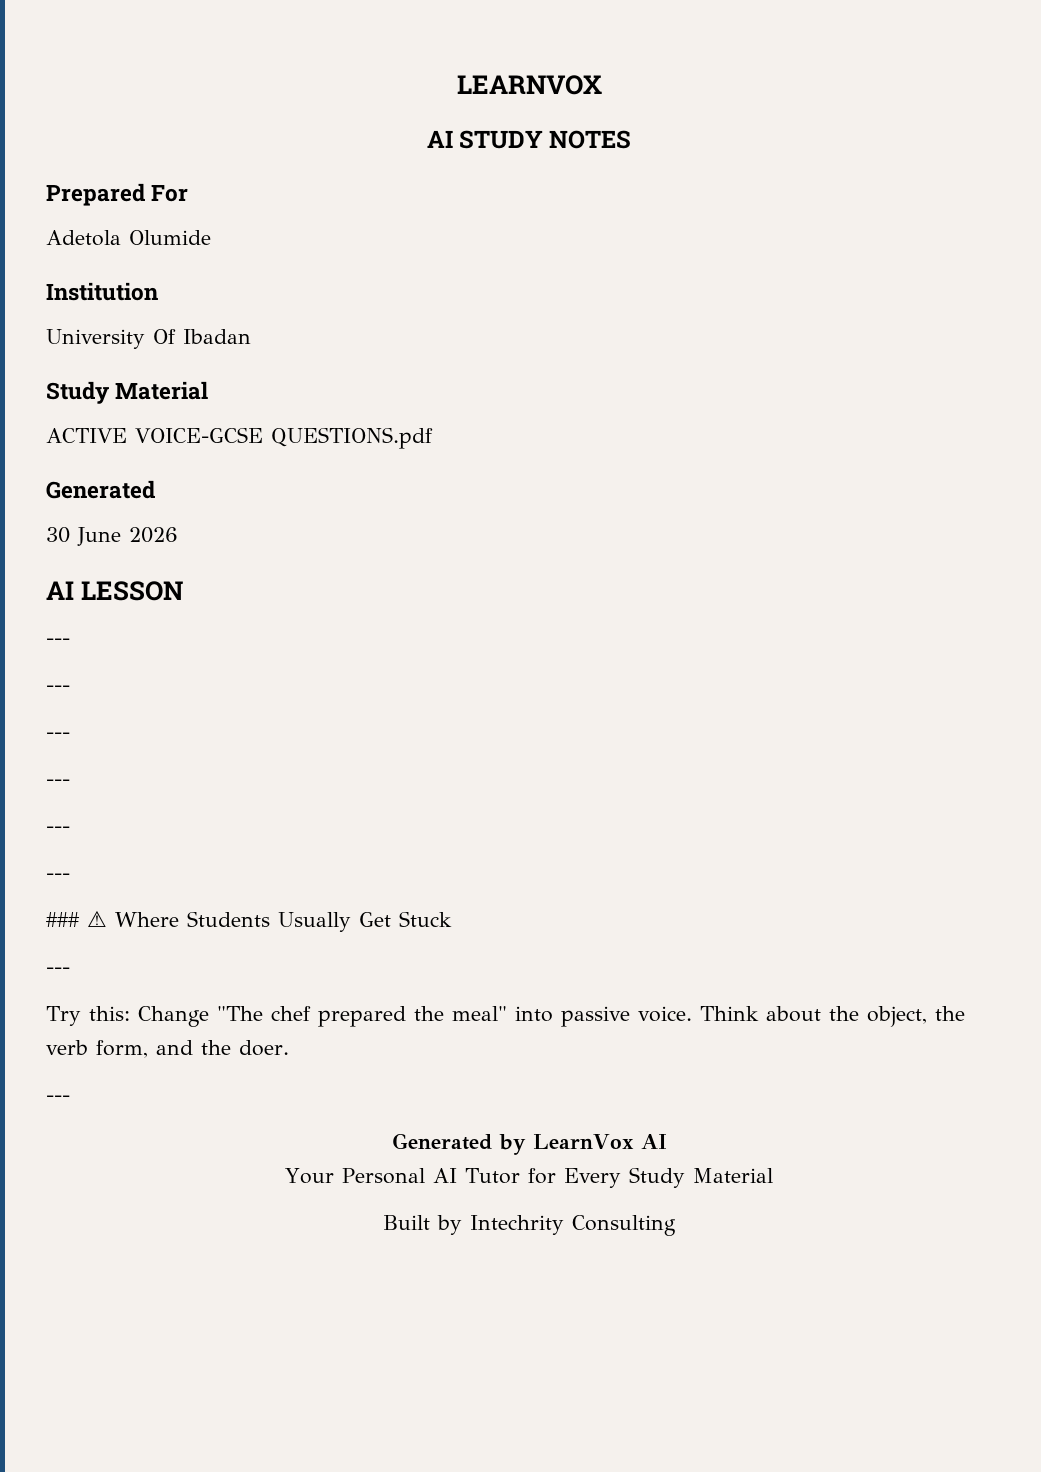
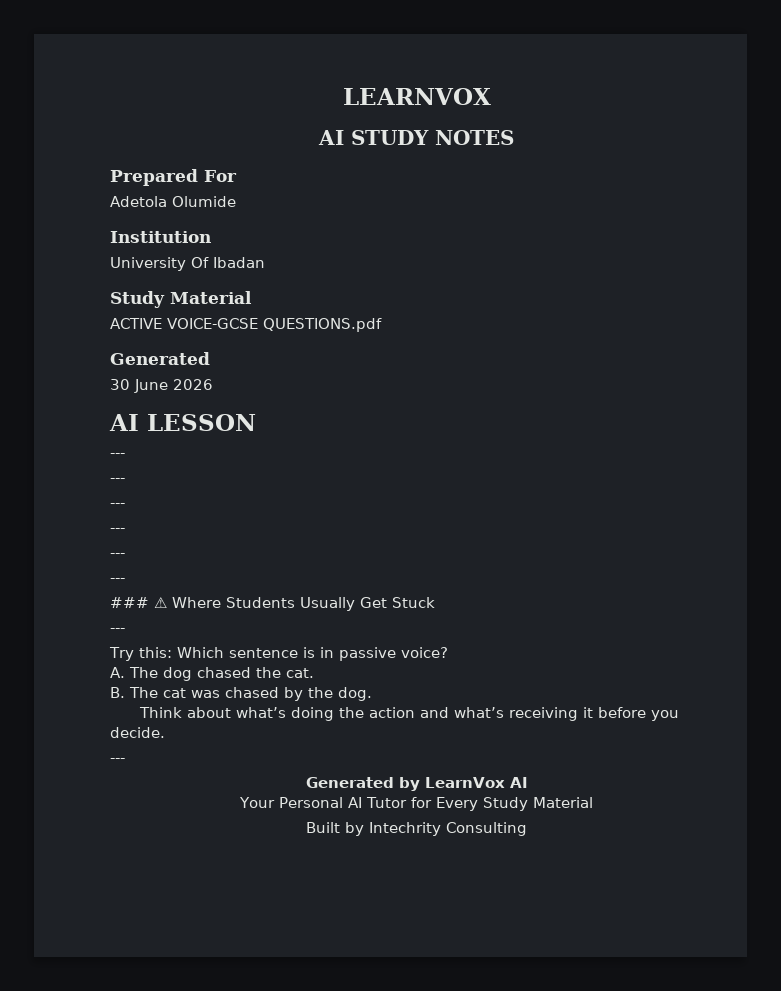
- Try this: Change "The chef prepared the meal" into passive voice. Think about the object, the verb form, and the doer.
+ Try this: Which sentence is in passive voice?
+ A. The dog chased the cat.
+ B. The cat was chased by the dog.
+ Think about what’s doing the action and what’s receiving it before you decide.

